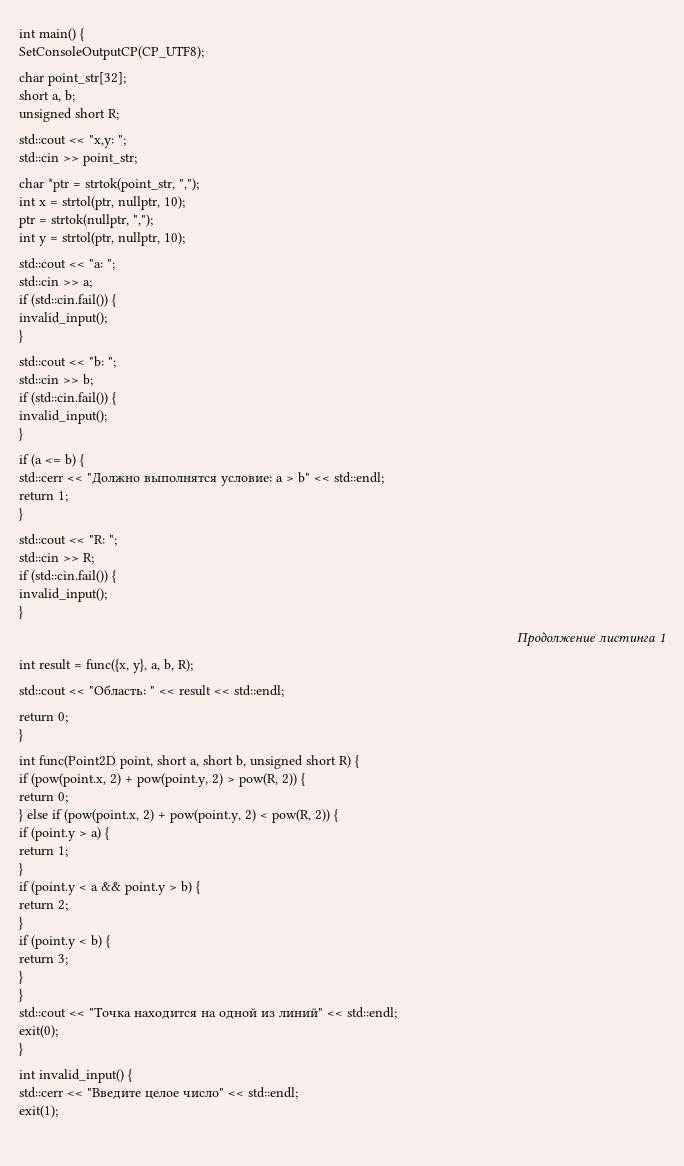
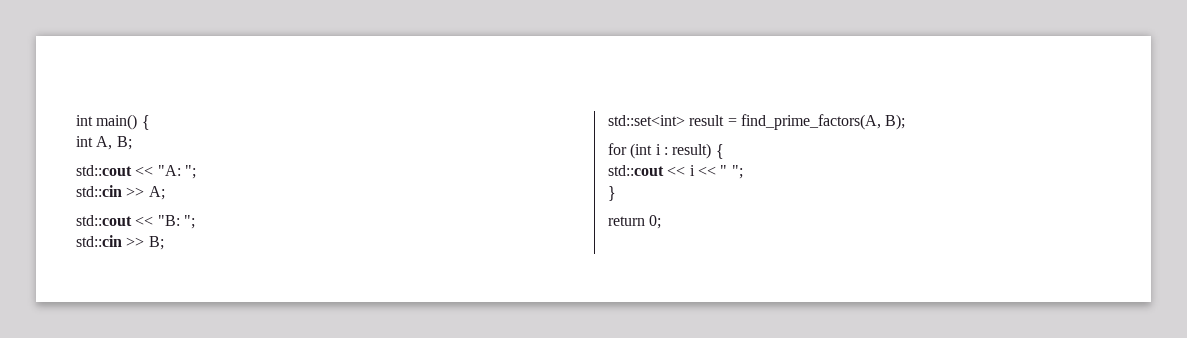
- SetConsoleOutputCP(CP_UTF8);
- char point_str[32];
- short a, b;
- unsigned short R;
- std::cout << "x,y: ";
- std::cin >> point_str;
- char *ptr = strtok(point_str, ",");
- int x = strtol(ptr, nullptr, 10);
- ptr = strtok(nullptr, ",");
- int y = strtol(ptr, nullptr, 10);
- std::cout << "a: ";
- std::cin >> a;
- if (std::cin.fail()) {
- invalid_input();
+ int A, B;
+ std::cout << "A: ";
+ std::cin >> A;
+ std::cout << "B: ";
+ std::cin >> B;
+ std::set<int> result = find_prime_factors(A, B);
+ for (int i : result) {
+ std::cout << i << " ";
  }
- std::cout << "b: ";
- std::cin >> b;
- if (std::cin.fail()) {
- invalid_input();
- }
- if (a <= b) {
- std::cerr << "Должно выполнятся условие: a > b" << std::endl;
- return 1;
- }
- std::cout << "R: ";
- std::cin >> R;
- if (std::cin.fail()) {
- invalid_input();
- }
- Продолжение листинга 1
- int result = func({x, y}, a, b, R);
- std::cout << "Область: " << result << std::endl;
  return 0;
- }
- int func(Point2D point, short a, short b, unsigned short R) {
- if (pow(point.x, 2) + pow(point.y, 2) > pow(R, 2)) {
- return 0;
- } else if (pow(point.x, 2) + pow(point.y, 2) < pow(R, 2)) {
- if (point.y > a) {
- return 1;
- }
- if (point.y < a && point.y > b) {
- return 2;
- }
- if (point.y < b) {
- return 3;
- }
- }
- std::cout << "Точка находится на одной из линий" << std::endl;
- exit(0);
- }
- int invalid_input() {
- std::cerr << "Введите целое число" << std::endl;
- exit(1);

